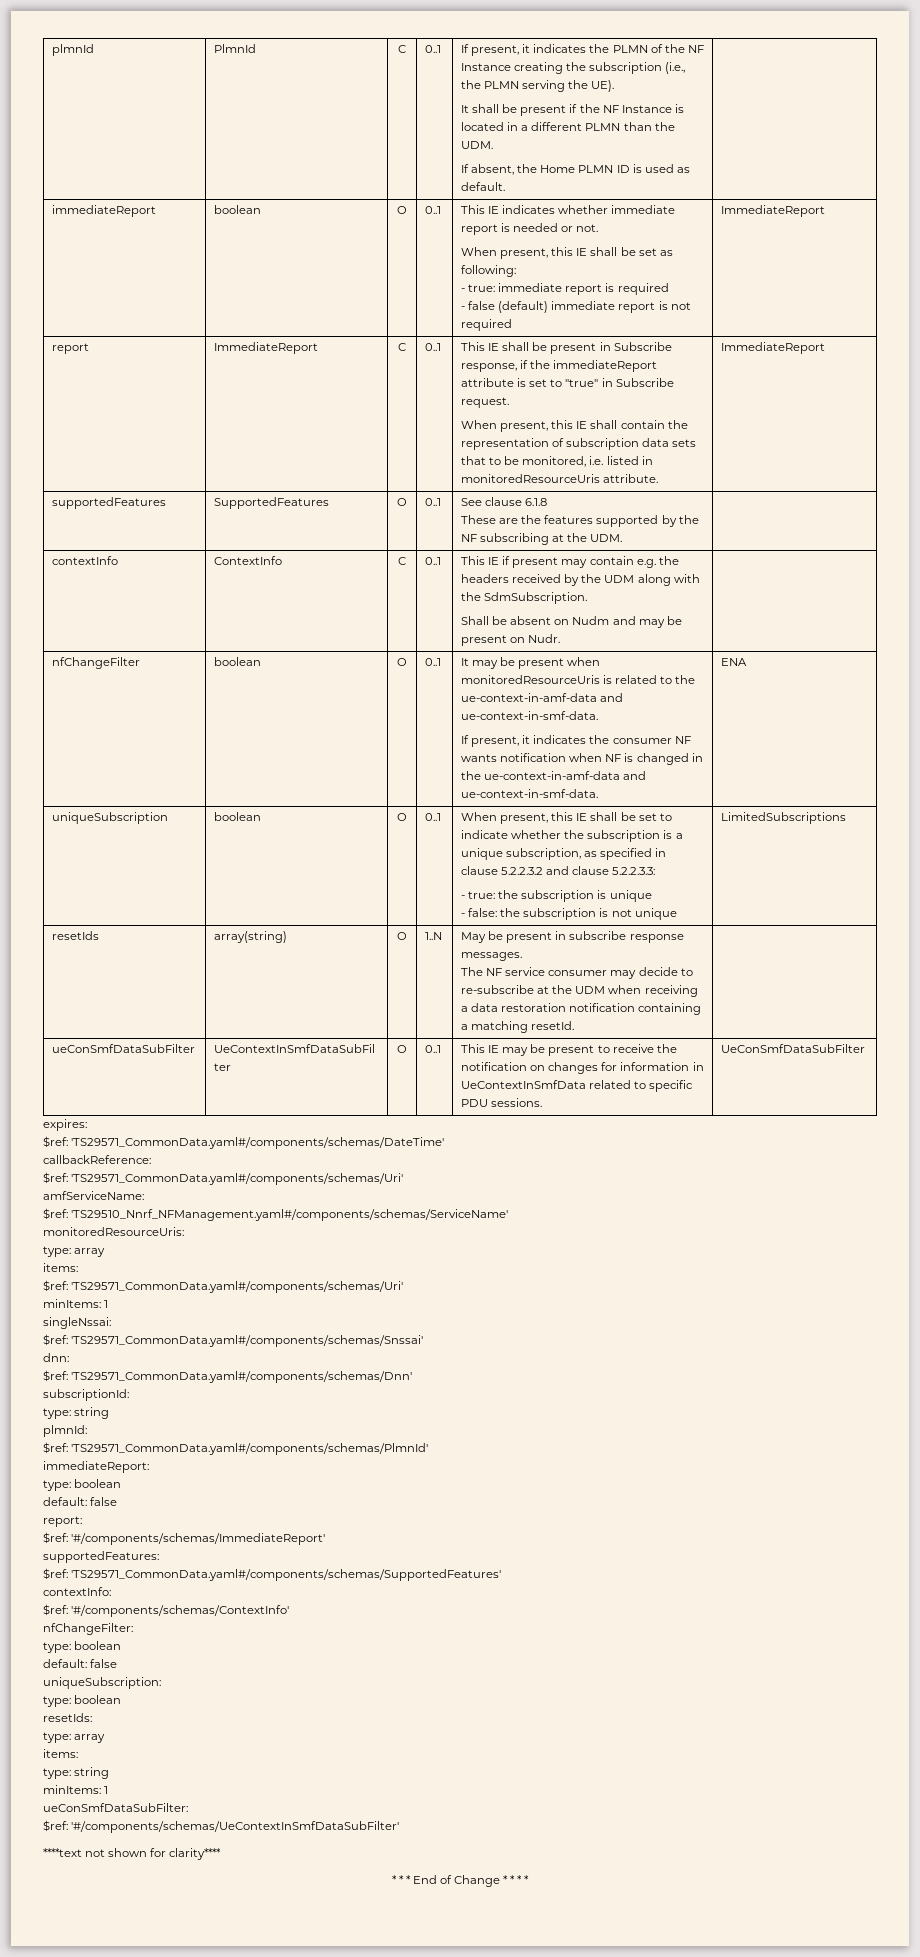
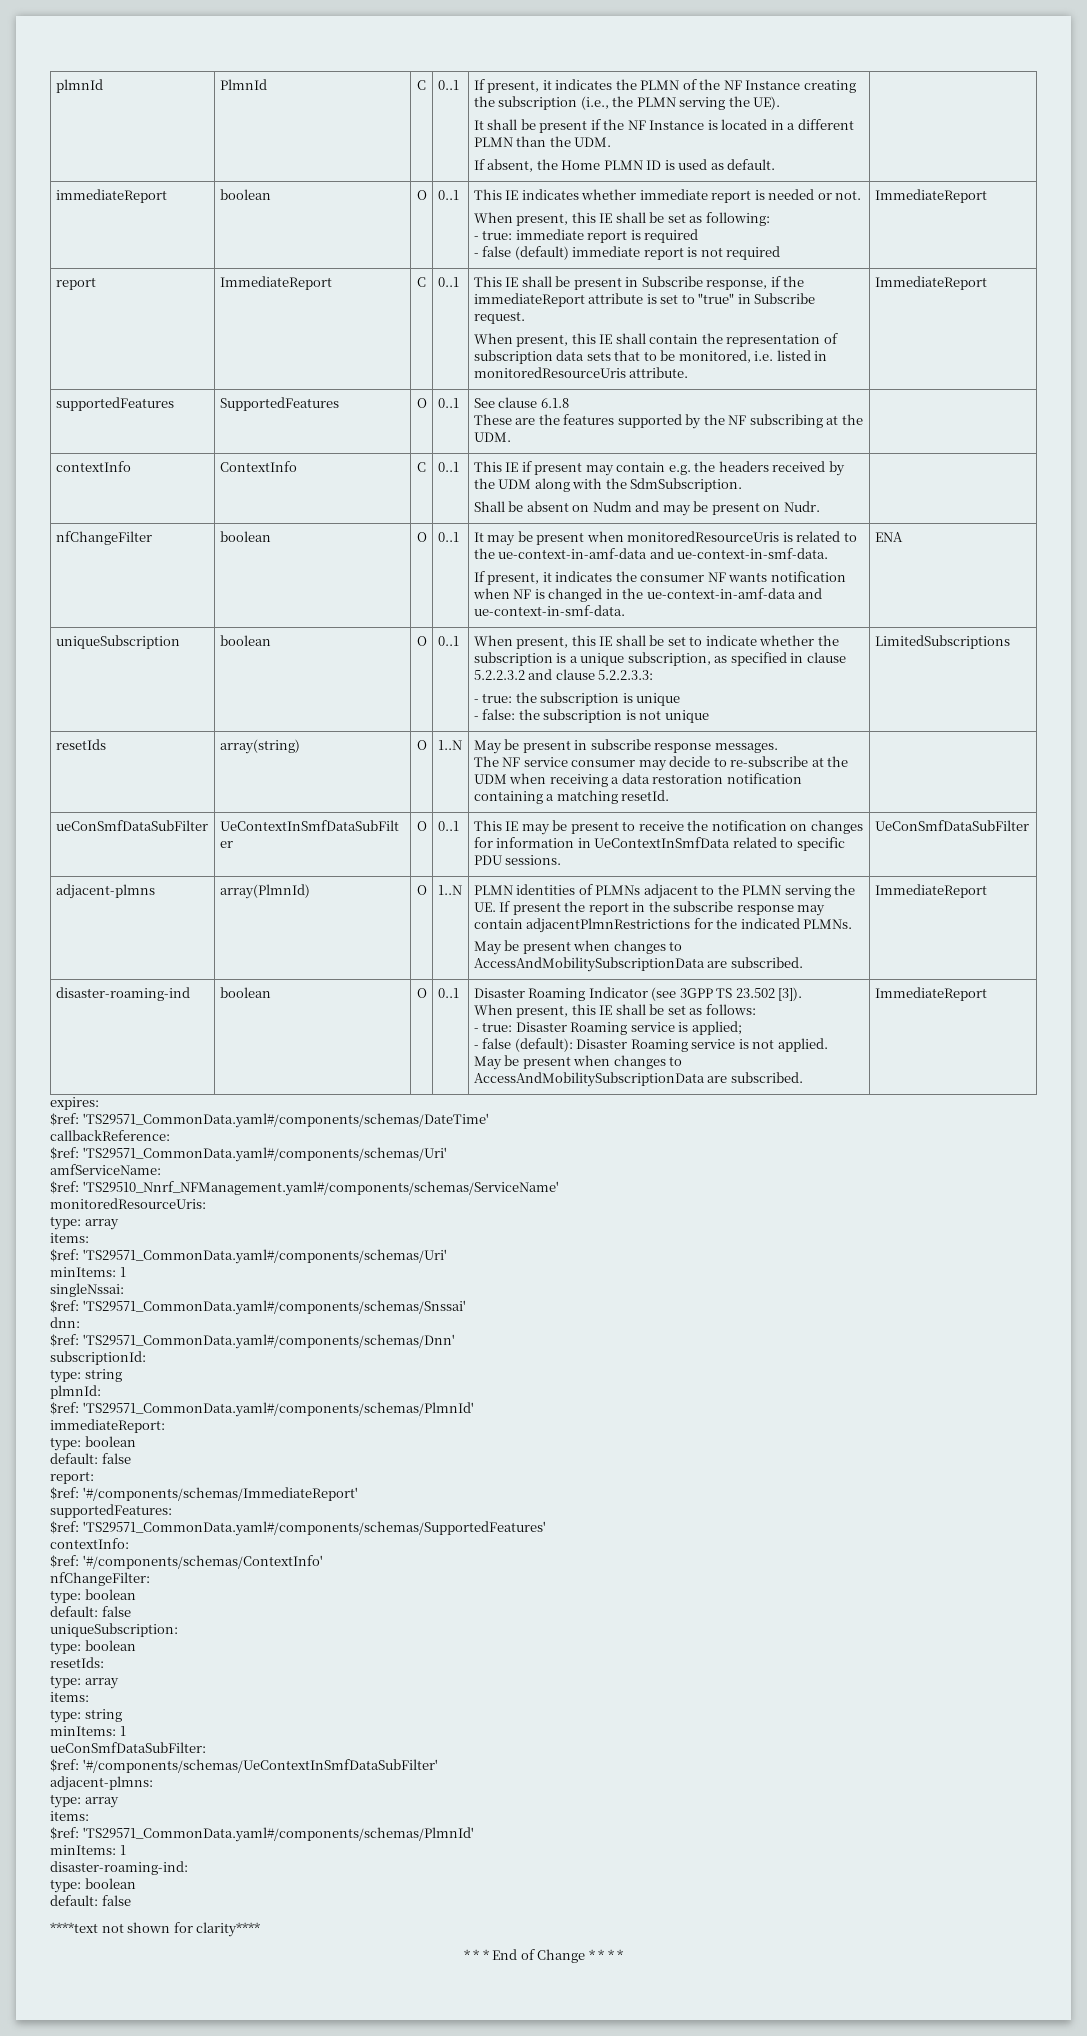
+ adjacent-plmns | array(PlmnId) | O | 1..N | PLMN identities of PLMNs adjacent to the PLMN serving the UE. If present the report in the subscribe response may contain adjacentPlmnRestrictions for the indicated PLMNs.
+ May be present when changes to AccessAndMobilitySubscriptionData are subscribed. | ImmediateReport
+ disaster-roaming-ind | boolean | O | 0..1 | Disaster Roaming Indicator (see 3GPP TS 23.502 [3]).
+ When present, this IE shall be set as follows:
+ - true: Disaster Roaming service is applied;
+ - false (default): Disaster Roaming service is not applied.
+ May be present when changes to AccessAndMobilitySubscriptionData are subscribed. | ImmediateReport
+ adjacent-plmns:
+ type: array
+ items:
+ $ref: 'TS29571_CommonData.yaml#/components/schemas/PlmnId'
+ minItems: 1
+ disaster-roaming-ind:
+ type: boolean
+ default: false

